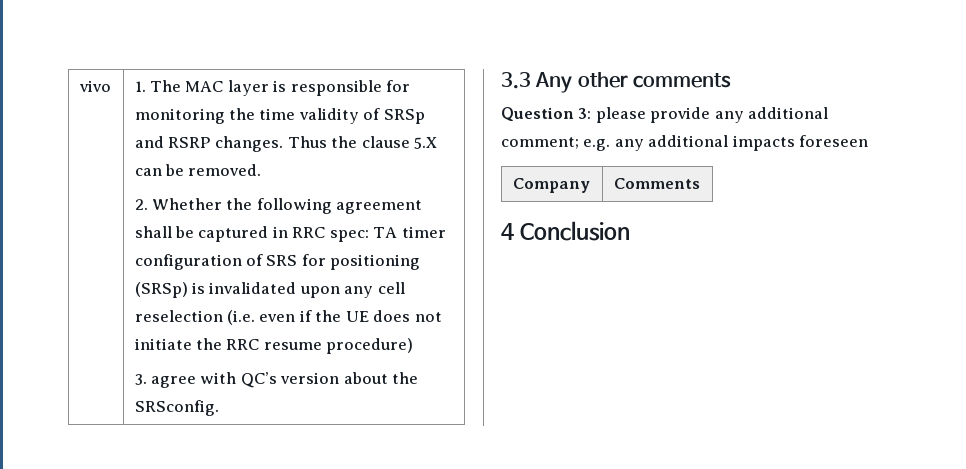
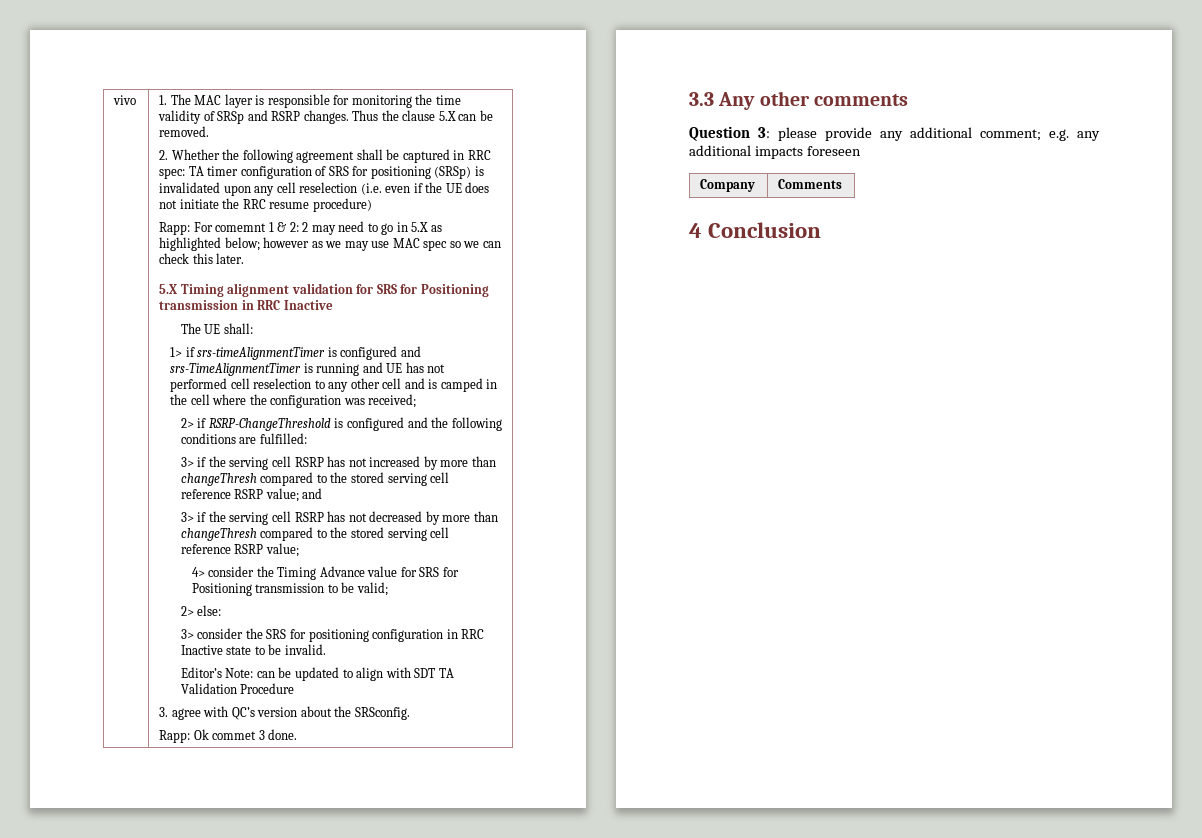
+ Rapp: For comemnt 1 & 2: 2 may need to go in 5.X as highlighted below; however as we may use MAC spec so we can check this later.
+ 5.X Timing alignment validation for SRS for Positioning transmission in RRC Inactive
+ The UE shall:
+ 1> if srs-timeAlignmentTimer is configured and srs-TimeAlignmentTimer is running and UE has not performed cell reselection to any other cell and is camped in the cell where the configuration was received;
+ 2> if RSRP-ChangeThreshold is configured and the following conditions are fulfilled:
+ 3> if the serving cell RSRP has not increased by more than changeThresh compared to the stored serving cell reference RSRP value; and
+ 3> if the serving cell RSRP has not decreased by more than changeThresh compared to the stored serving cell reference RSRP value;
+ 4> consider the Timing Advance value for SRS for Positioning transmission to be valid;
+ 2> else:
+ 3> consider the SRS for positioning configuration in RRC Inactive state to be invalid.
+ Editor’s Note: can be updated to align with SDT TA Validation Procedure
+ Rapp: Ok commet 3 done.

